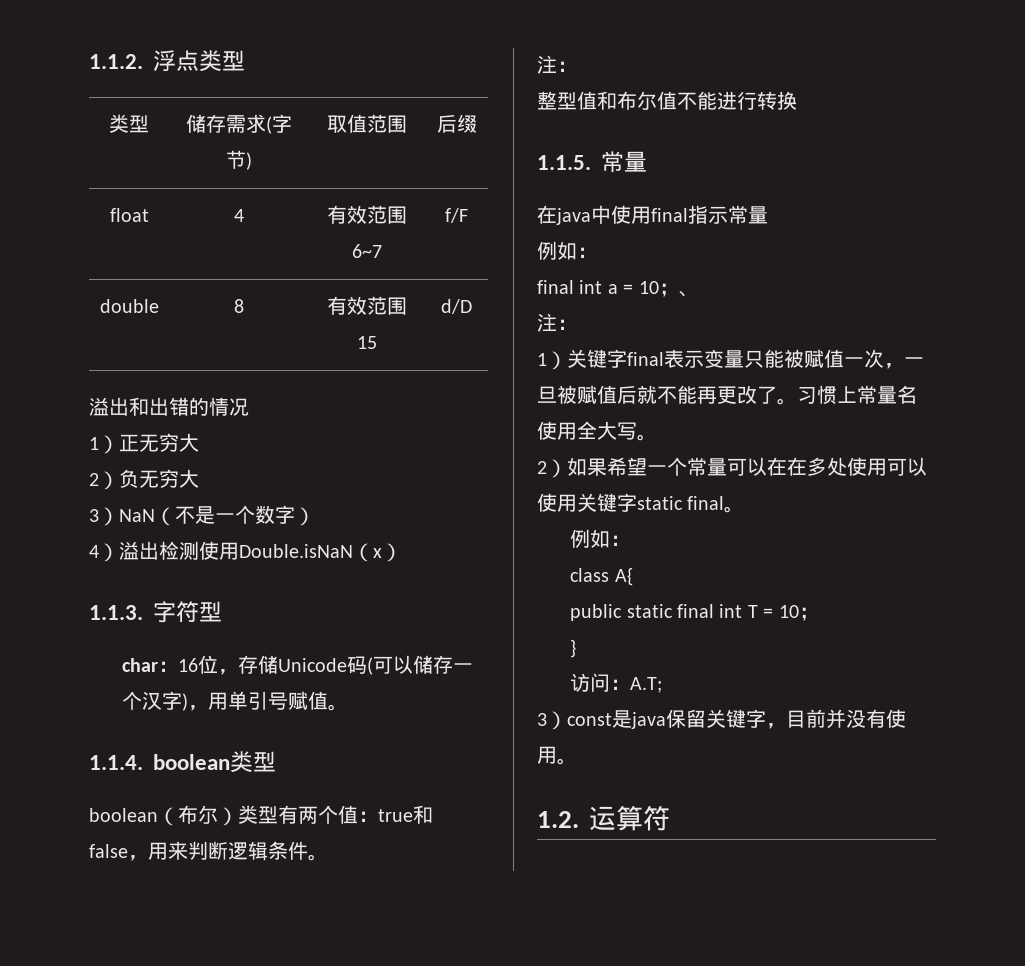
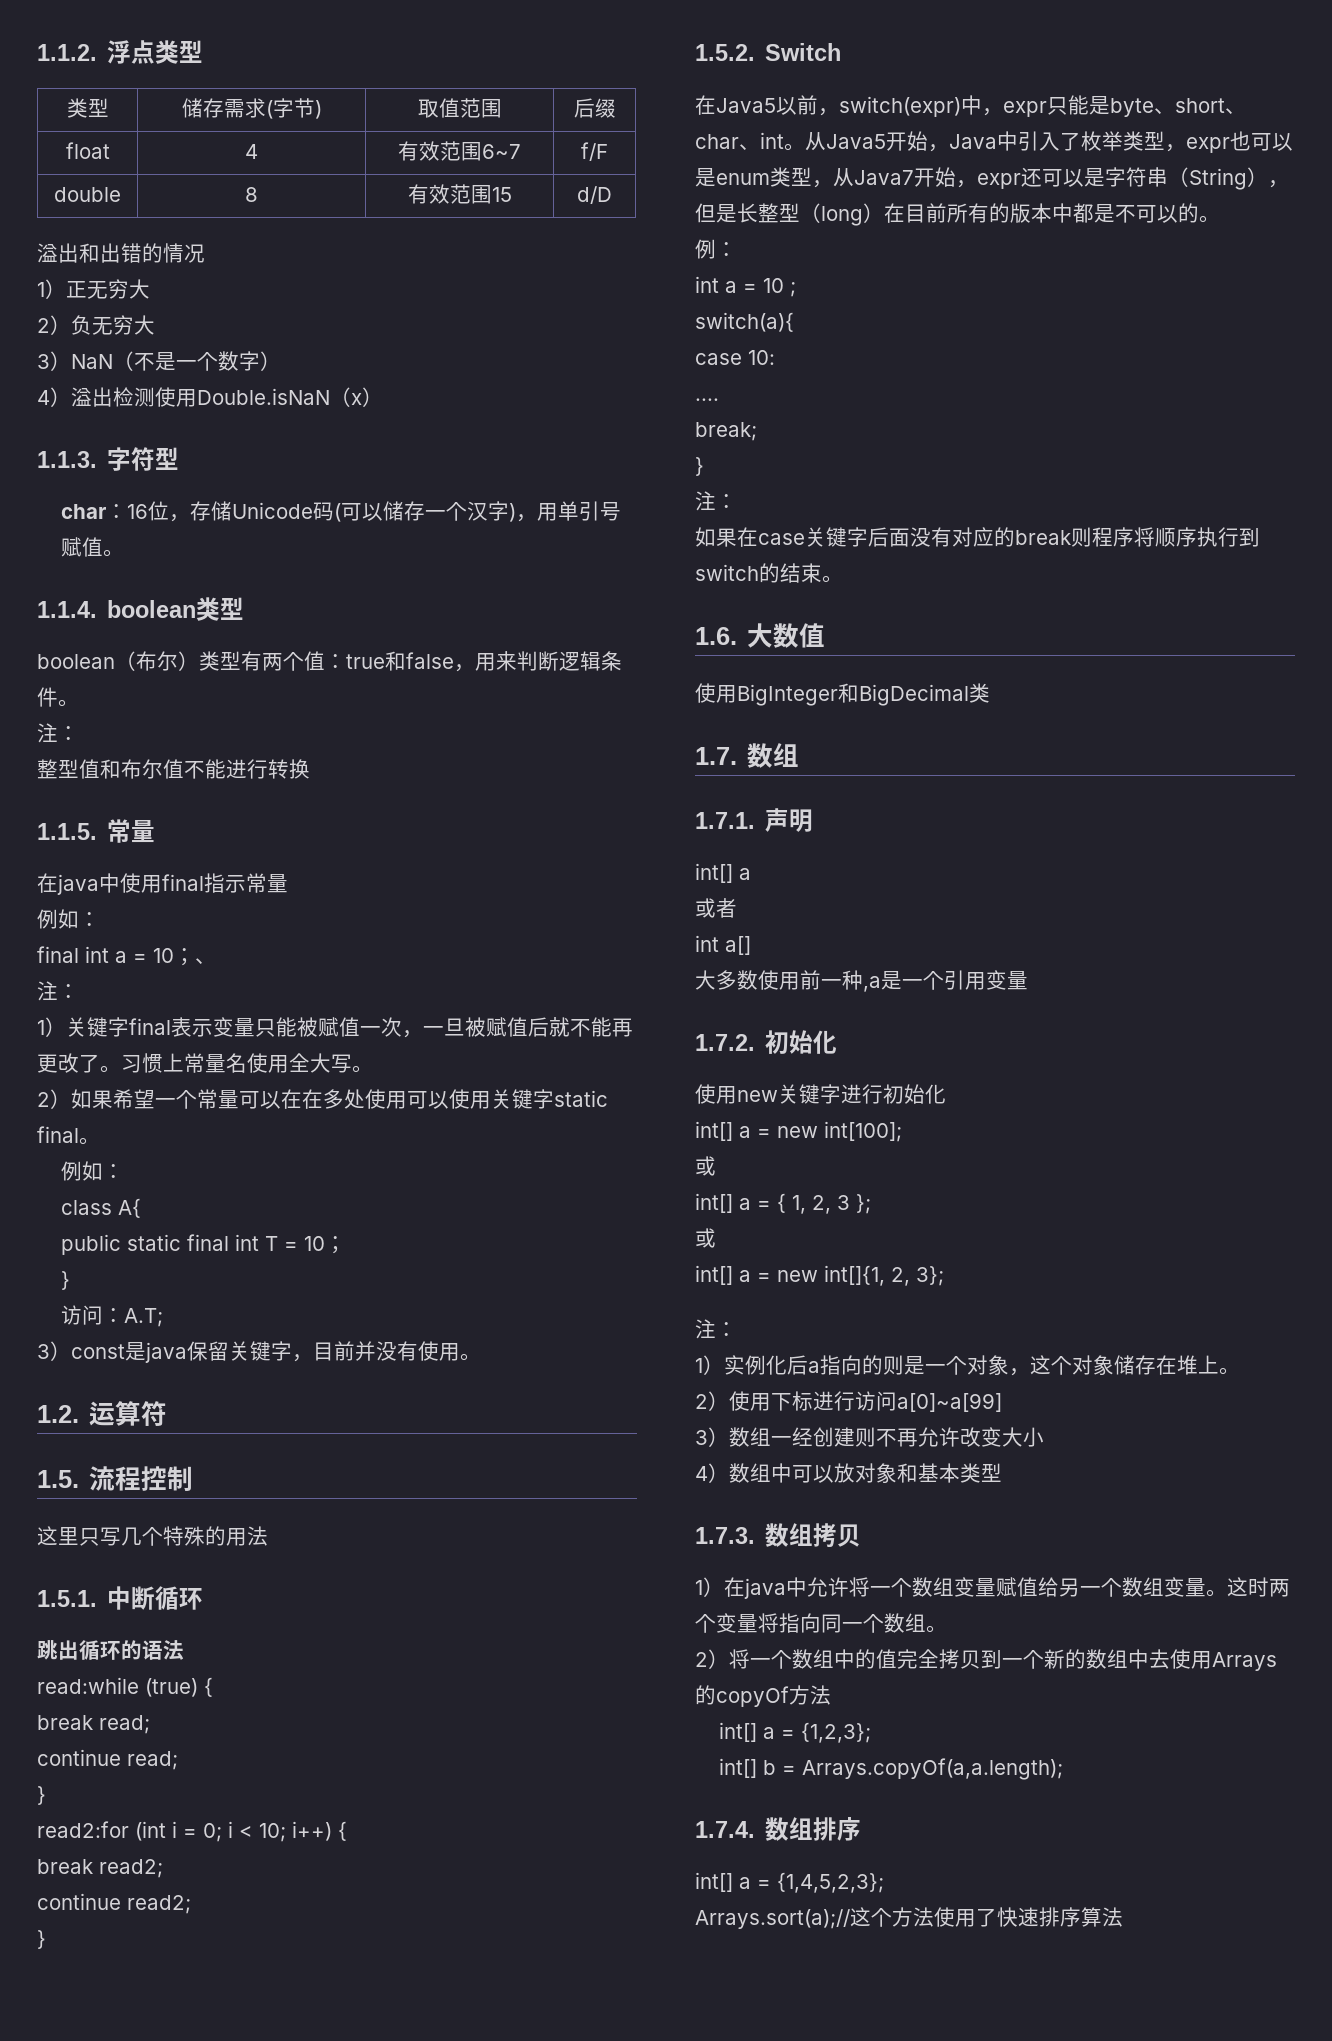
+ 1.5.流程控制
+ 这里只写几个特殊的用法
+ 1.5.1.中断循环
+ 跳出循环的语法
+ read:while (true) {
+ break read;
+ continue read;
+ }
+ read2:for (int i = 0; i < 10; i++) {
+ break read2;
+ continue read2;
+ }
+ 1.5.2. Switch
+ 在Java5以前，switch(expr)中，expr只能是byte、short、char、int。从Java5开始，Java中引入了枚举类型，expr也可以是enum类型，从Java7开始，expr还可以是字符串（String），但是长整型（long）在目前所有的版本中都是不可以的。
+ 例：
+ int a = 10 ;
+ switch(a){
+ case 10:
+ ....
+ break;
+ }
+ 注：
+ 如果在case关键字后面没有对应的break则程序将顺序执行到switch的结束。
+ 1.6.大数值
+ 使用BigInteger和BigDecimal类
+ 1.7.数组
+ 1.7.1.声明
+ int[] a
+ 或者
+ int a[]
+ 大多数使用前一种,a是一个引用变量
+ 1.7.2.初始化
+ 使用new关键字进行初始化
+ int[] a = new int[100];
+ 或
+ int[] a = { 1, 2, 3 };
+ 或
+ int[] a = new int[]{1, 2, 3};
+ 注：
+ 1）实例化后a指向的则是一个对象，这个对象储存在堆上。
+ 2）使用下标进行访问a[0]~a[99]
+ 3）数组一经创建则不再允许改变大小
+ 4）数组中可以放对象和基本类型
+ 1.7.3.数组拷贝
+ 1）在java中允许将一个数组变量赋值给另一个数组变量。这时两个变量将指向同一个数组。
+ 2）将一个数组中的值完全拷贝到一个新的数组中去使用Arrays的copyOf方法
+ int[] a = {1,2,3};
+ int[] b = Arrays.copyOf(a,a.length);
+ 1.7.4.数组排序
+ int[] a = {1,4,5,2,3};
+ Arrays.sort(a);//这个方法使用了快速排序算法

